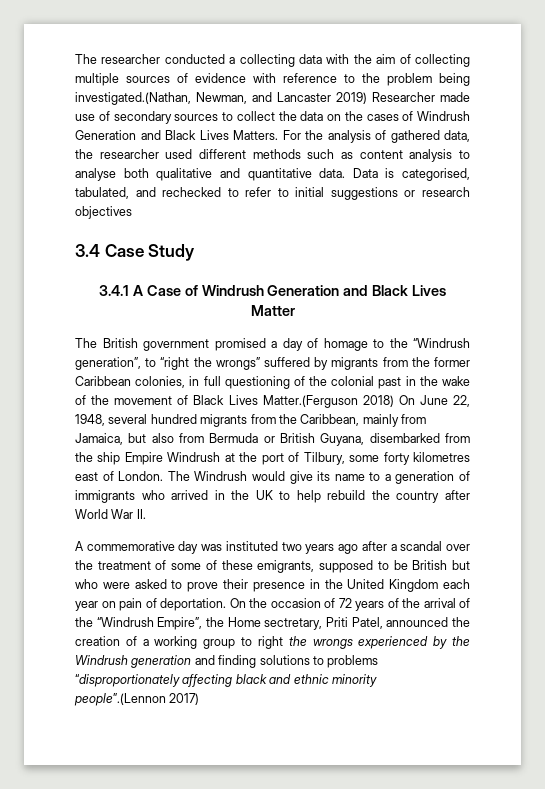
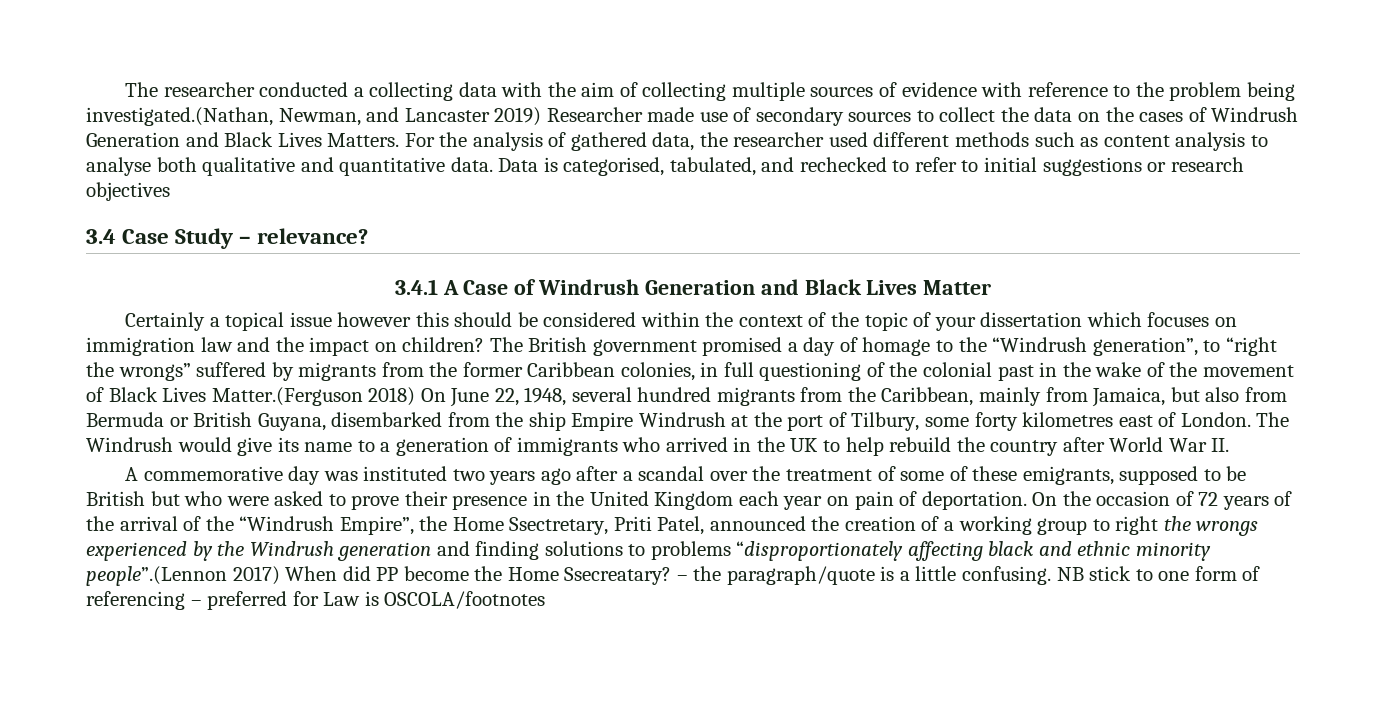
- 3.4 Case Study
+ 3.4 Case Study – relevance?
+ Certainly a topical issue however this should be considered within the context of the topic of your dissertation which focuses on immigration law and the impact on children?
- On the occasion of 72 years of the arrival of the “Windrush Empire”, the Home sectretary, Priti Patel, announced the creation of a working group to right the wrongs experienced by the Windrush generation and finding solutions to problems “disproportionately affecting black and ethnic minority people”.(Lennon 2017)
+ On the occasion of 72 years of the arrival of the “Windrush Empire”, the Home Ssectretary, Priti Patel, announced the creation of a working group to right the wrongs experienced by the Windrush generation and finding solutions to problems “disproportionately affecting black and ethnic minority people”.(Lennon 2017) When did PP become the Home Ssecreatary? – the paragraph/quote is a little confusing. NB stick to one form of referencing – preferred for Law is OSCOLA/footnotes

